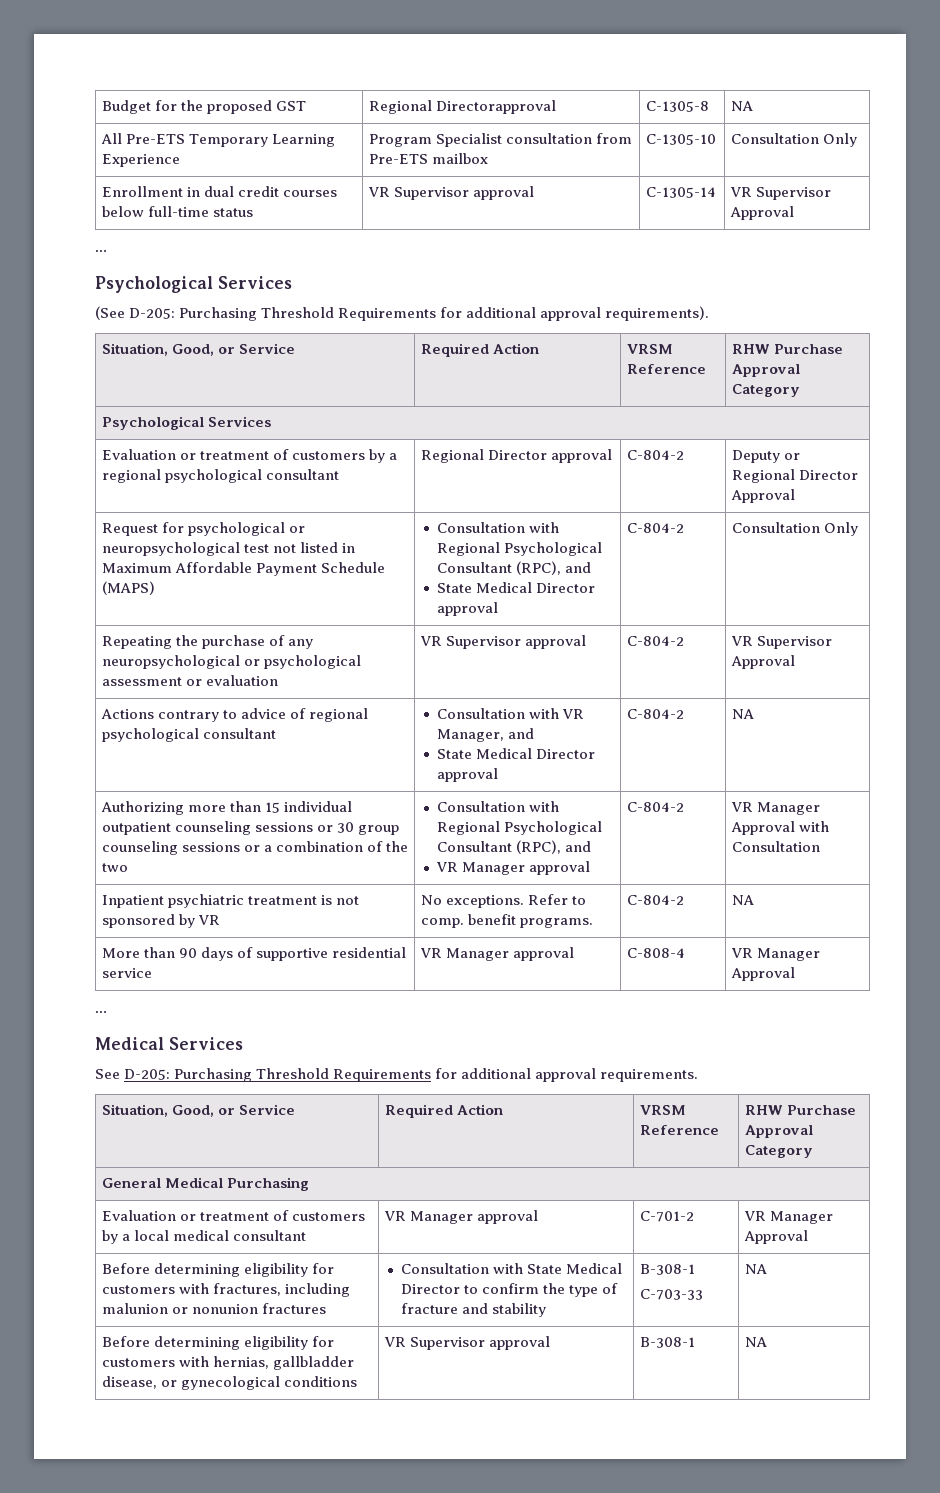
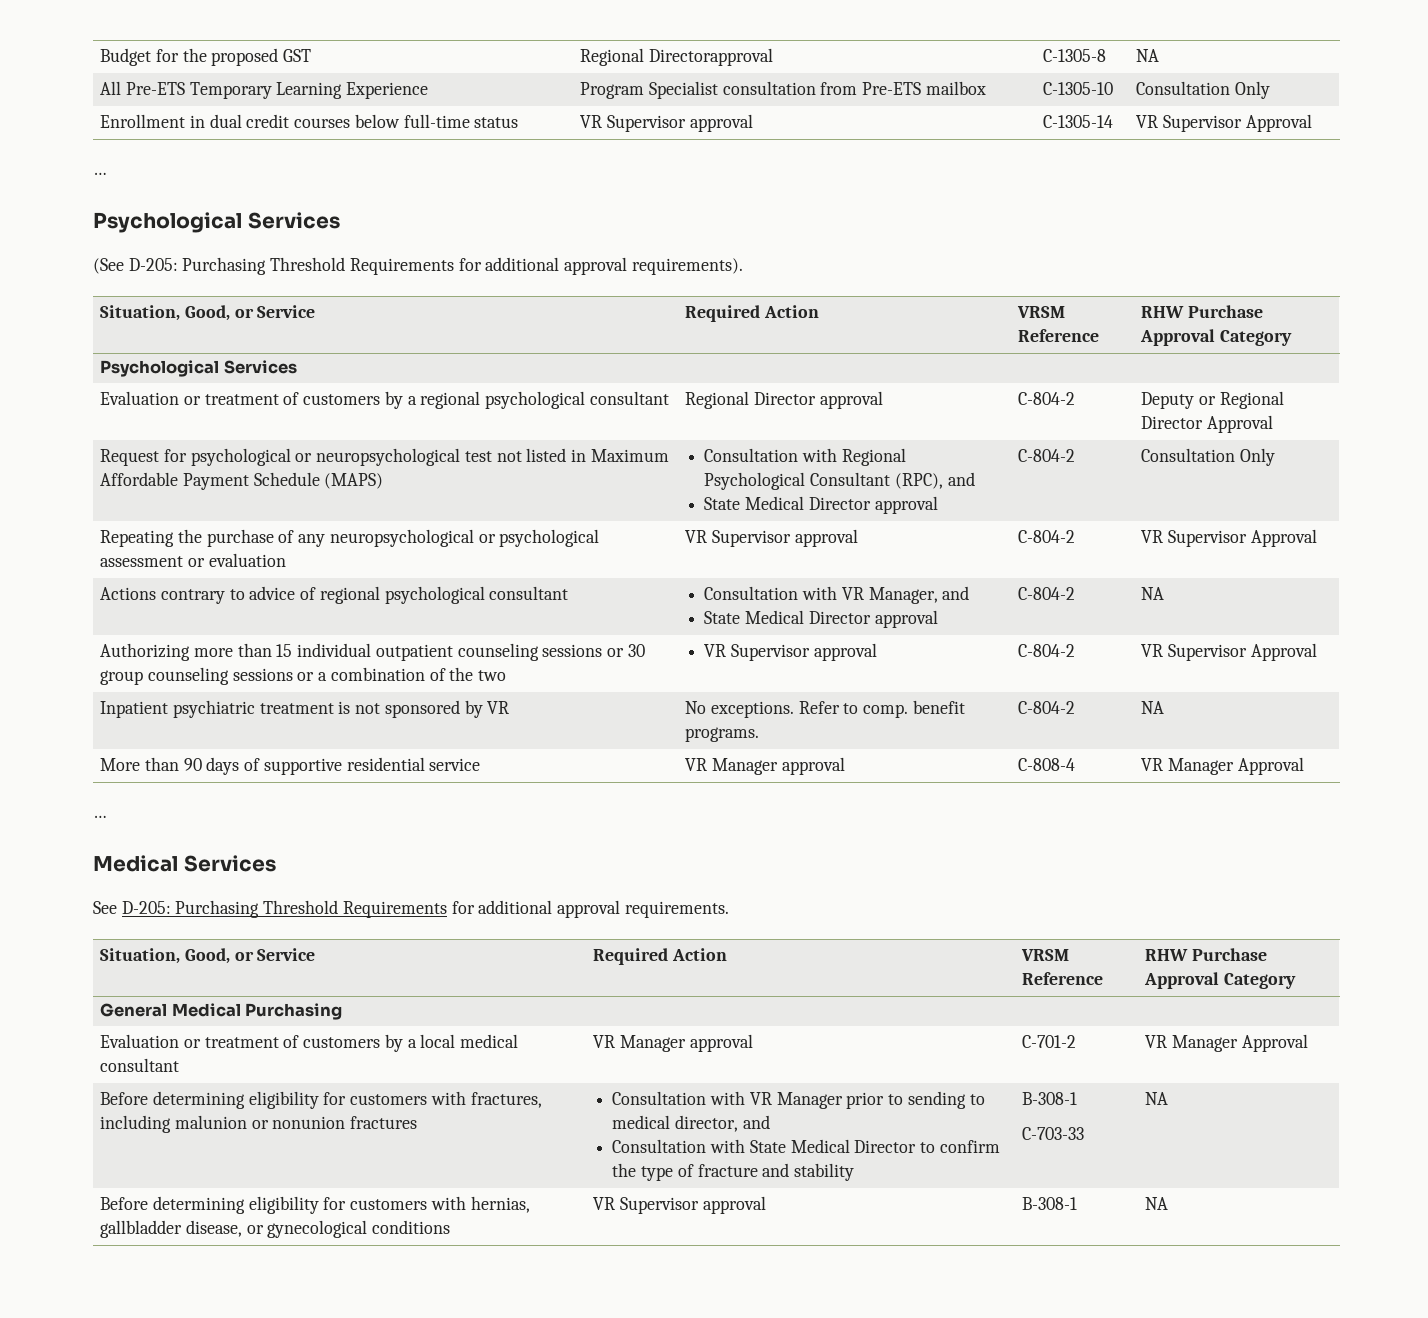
- Authorizing more than 15 individual outpatient counseling sessions or 30 group counseling sessions or a combination of the two | Consultation with Regional Psychological Consultant (RPC), and
- VR Manager approval | C-804-2 | VR Manager Approval with Consultation
+ Authorizing more than 15 individual outpatient counseling sessions or 30 group counseling sessions or a combination of the two | VR Supervisor approval | C-804-2 | VR Supervisor Approval
- Before determining eligibility for customers with fractures, including malunion or nonunion fractures | Consultation with State Medical Director to confirm the type of fracture and stability | B-308-1
+ Before determining eligibility for customers with fractures, including malunion or nonunion fractures | Consultation with VR Manager prior to sending to medical director, and
+ Consultation with State Medical Director to confirm the type of fracture and stability | B-308-1

